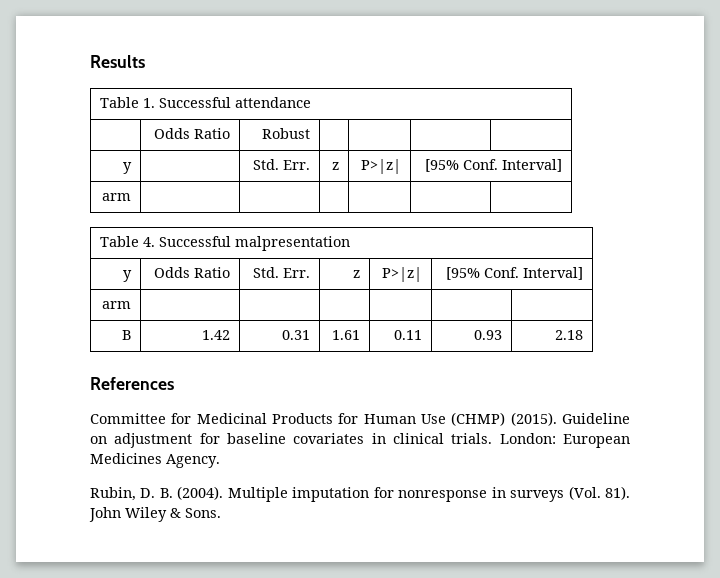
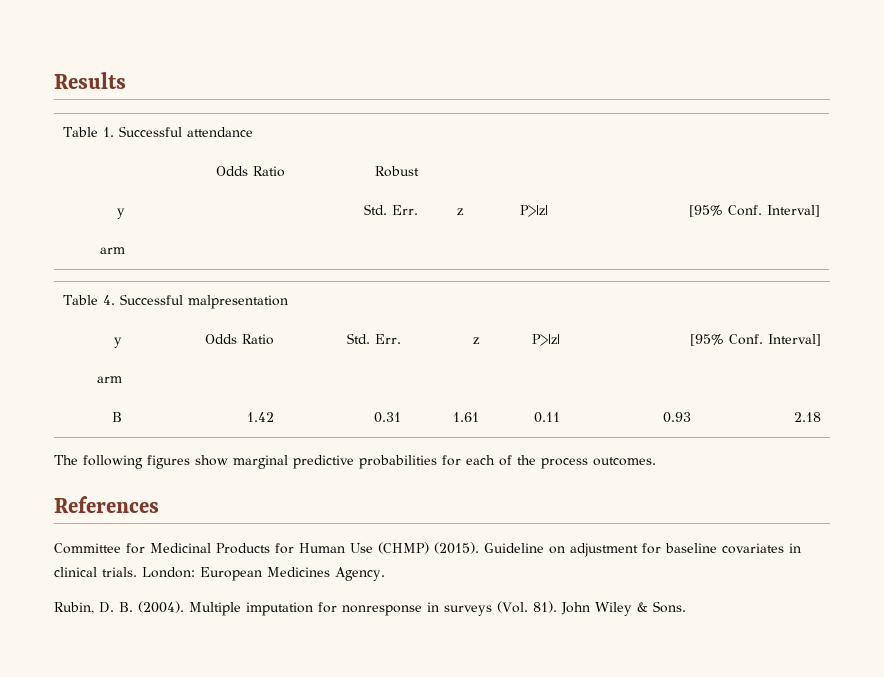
+ The following figures show marginal predictive probabilities for each of the process outcomes.

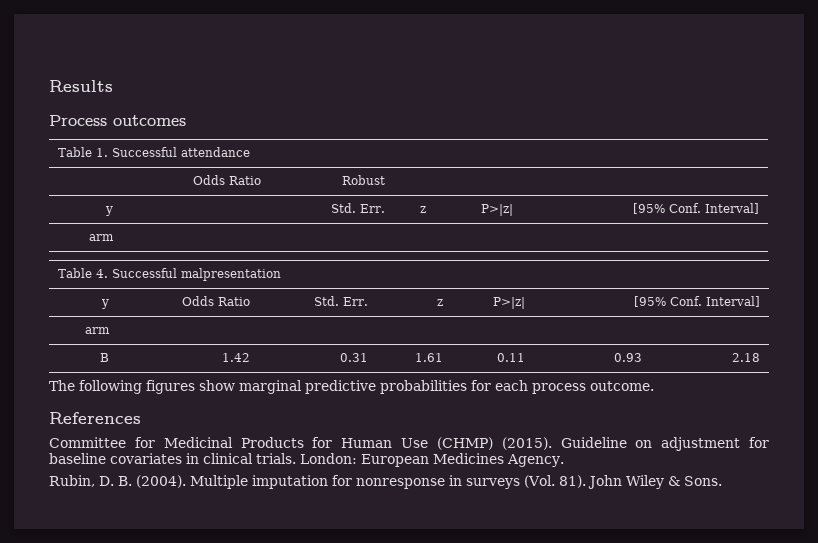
+ Process outcomes
- The following figures show marginal predictive probabilities for each of the process outcomes.
+ The following figures show marginal predictive probabilities for each process outcome.

